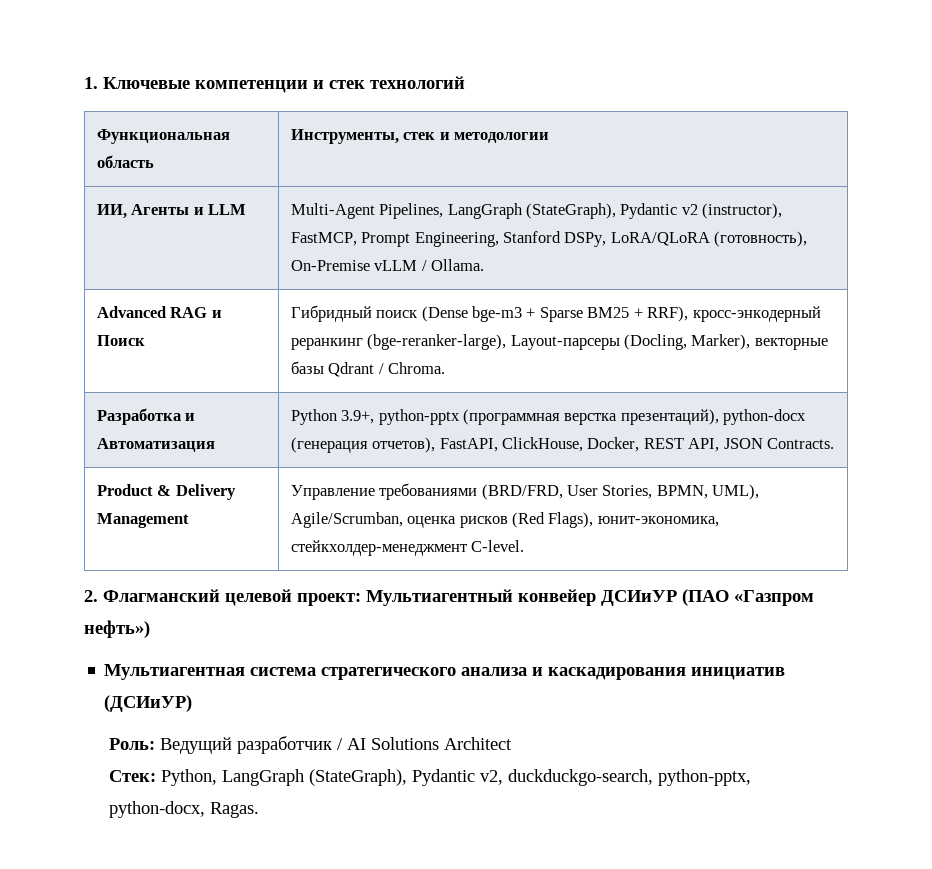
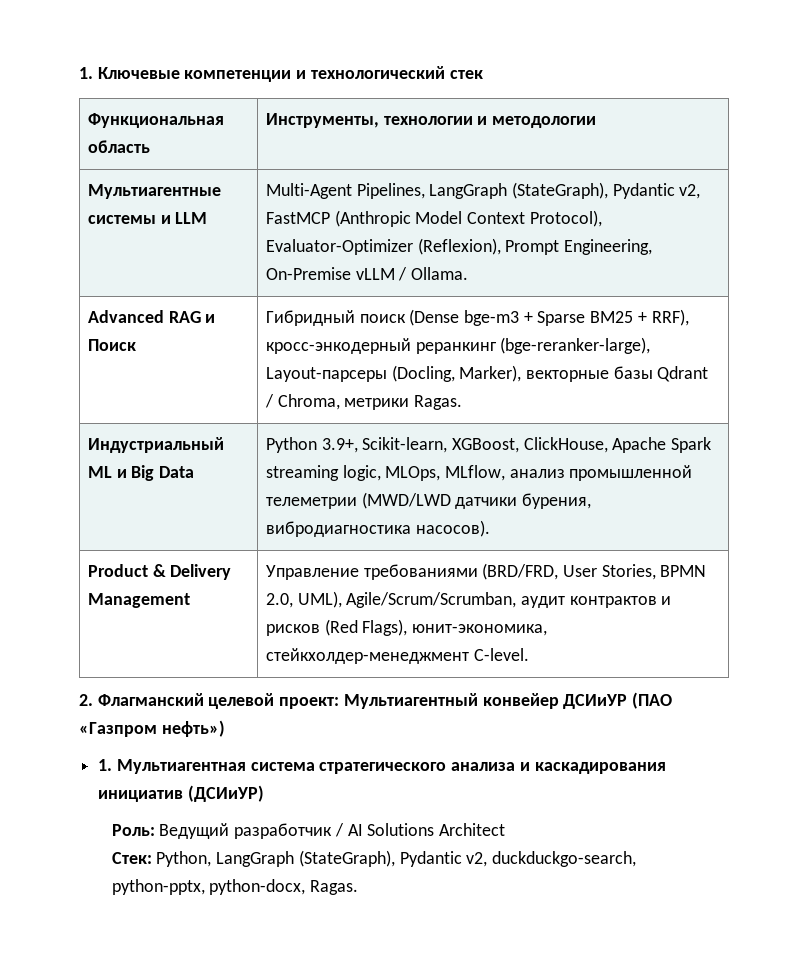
- 1. Ключевые компетенции и стек технологий
+ 1. Ключевые компетенции и технологический стек
- Функциональная область | Инструменты, стек и методологии
+ Функциональная область | Инструменты, технологии и методологии
- ИИ, Агенты и LLM | Multi-Agent Pipelines, LangGraph (StateGraph), Pydantic v2 (instructor), FastMCP, Prompt Engineering, Stanford DSPy, LoRA/QLoRA (готовность), On-Premise vLLM / Ollama.
+ Мультиагентные системы и LLM | Multi-Agent Pipelines, LangGraph (StateGraph), Pydantic v2, FastMCP (Anthropic Model Context Protocol), Evaluator-Optimizer (Reflexion), Prompt Engineering, On-Premise vLLM / Ollama.
- Advanced RAG и Поиск | Гибридный поиск (Dense bge-m3 + Sparse BM25 + RRF), кросс-энкодерный реранкинг (bge-reranker-large), Layout-парсеры (Docling, Marker), векторные базы Qdrant / Chroma.
- Разработка и Автоматизация | Python 3.9+, python-pptx (программная верстка презентаций), python-docx (генерация отчетов), FastAPI, ClickHouse, Docker, REST API, JSON Contracts.
+ Advanced RAG и Поиск | Гибридный поиск (Dense bge-m3 + Sparse BM25 + RRF), кросс-энкодерный реранкинг (bge-reranker-large), Layout-парсеры (Docling, Marker), векторные базы Qdrant / Chroma, метрики Ragas.
+ Индустриальный ML и Big Data | Python 3.9+, Scikit-learn, XGBoost, ClickHouse, Apache Spark streaming logic, MLOps, MLflow, анализ промышленной телеметрии (MWD/LWD датчики бурения, вибродиагностика насосов).
- Product & Delivery Management | Управление требованиями (BRD/FRD, User Stories, BPMN, UML), Agile/Scrumban, оценка рисков (Red Flags), юнит-экономика, стейкхолдер-менеджмент C-level.
+ Product & Delivery Management | Управление требованиями (BRD/FRD, User Stories, BPMN 2.0, UML), Agile/Scrum/Scrumban, аудит контрактов и рисков (Red Flags), юнит-экономика, стейкхолдер-менеджмент C-level.
- Мультиагентная система стратегического анализа и каскадирования инициатив (ДСИиУР)
+ 1. Мультиагентная система стратегического анализа и каскадирования инициатив (ДСИиУР)

